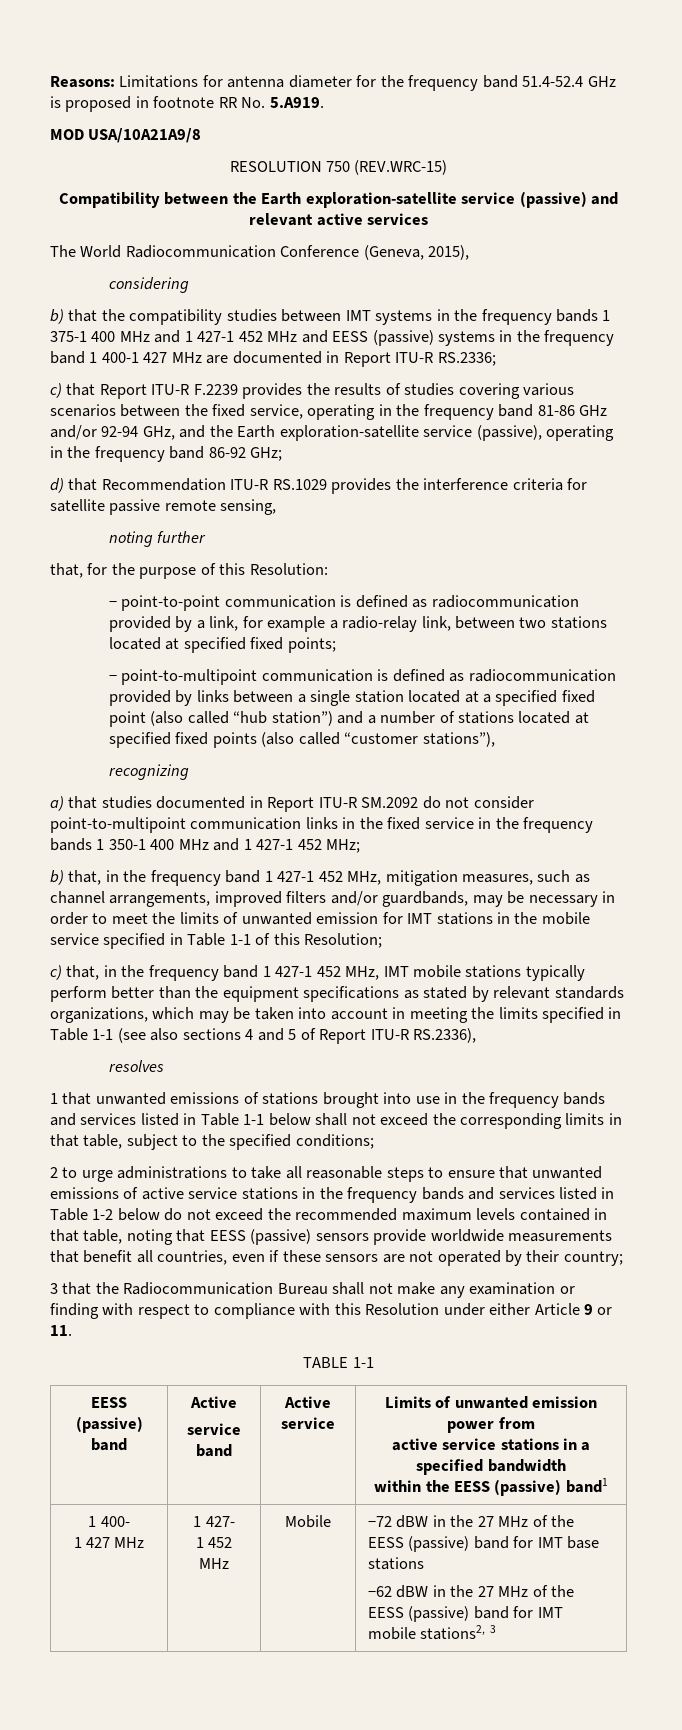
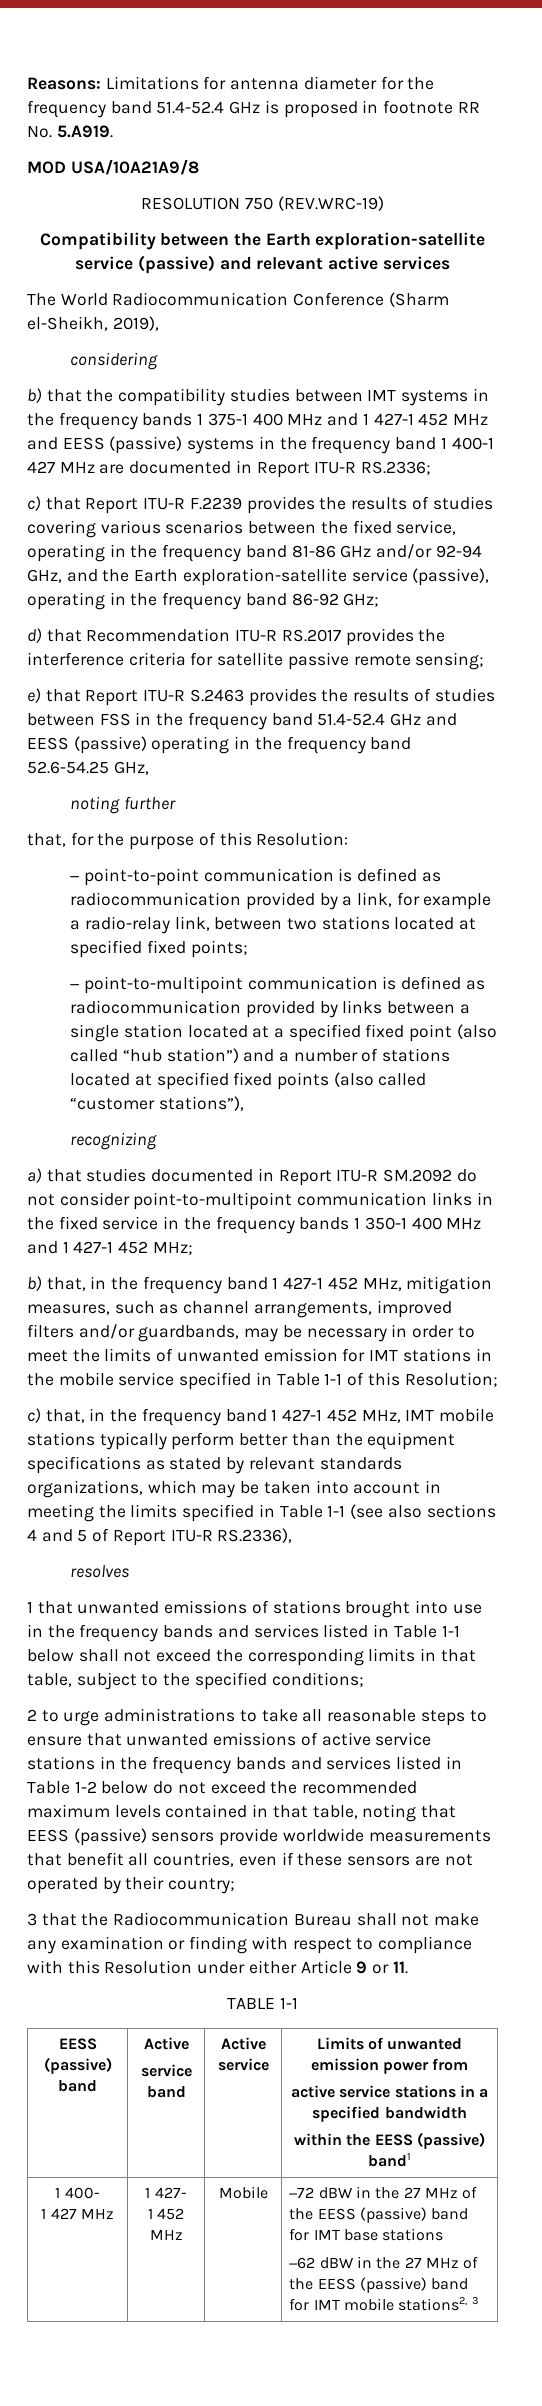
- RESOLUTION 750 (REV.WRC-15)
+ RESOLUTION 750 (REV.WRC-19)
- The World Radiocommunication Conference (Geneva, 2015),
+ The World Radiocommunication Conference (Sharm el-Sheikh, 2019),
- d) that Recommendation ITU-R RS.1029 provides the interference criteria for satellite passive remote sensing,
+ d) that Recommendation ITU-R RS.2017 provides the interference criteria for satellite passive remote sensing;
+ e) that Report ITU-R S.2463 provides the results of studies between FSS in the frequency band 51.4-52.4 GHz and EESS (passive) operating in the frequency band 52.6-54.25 GHz,

